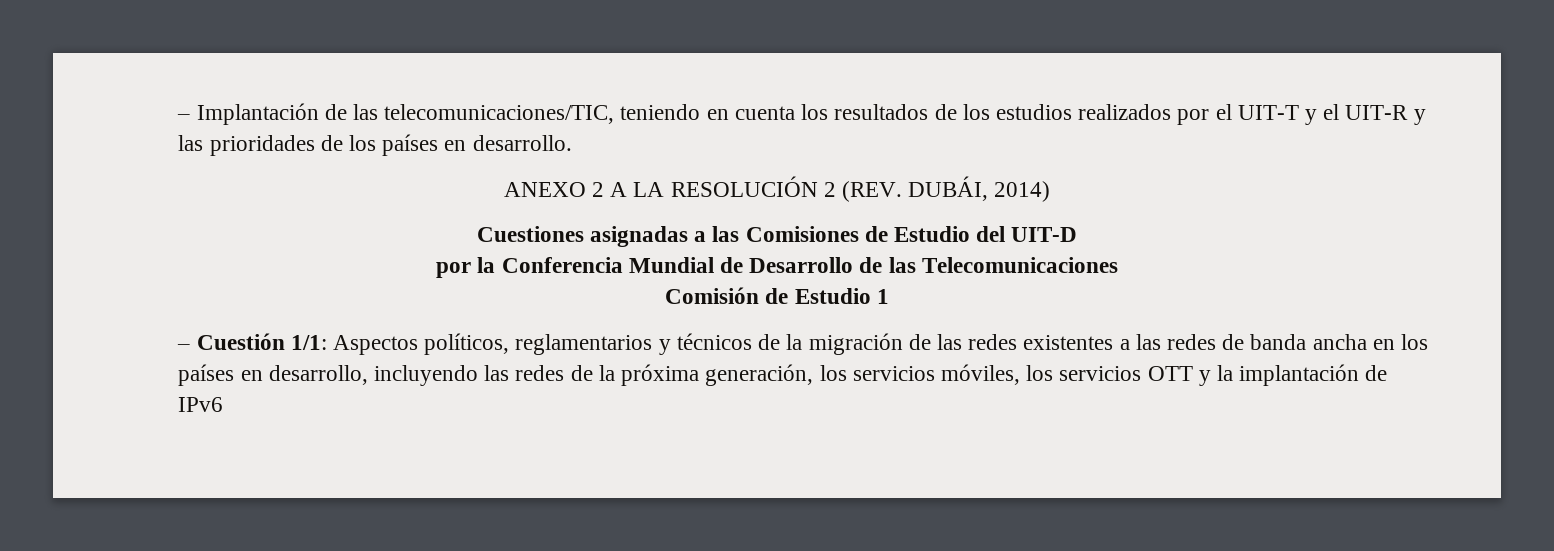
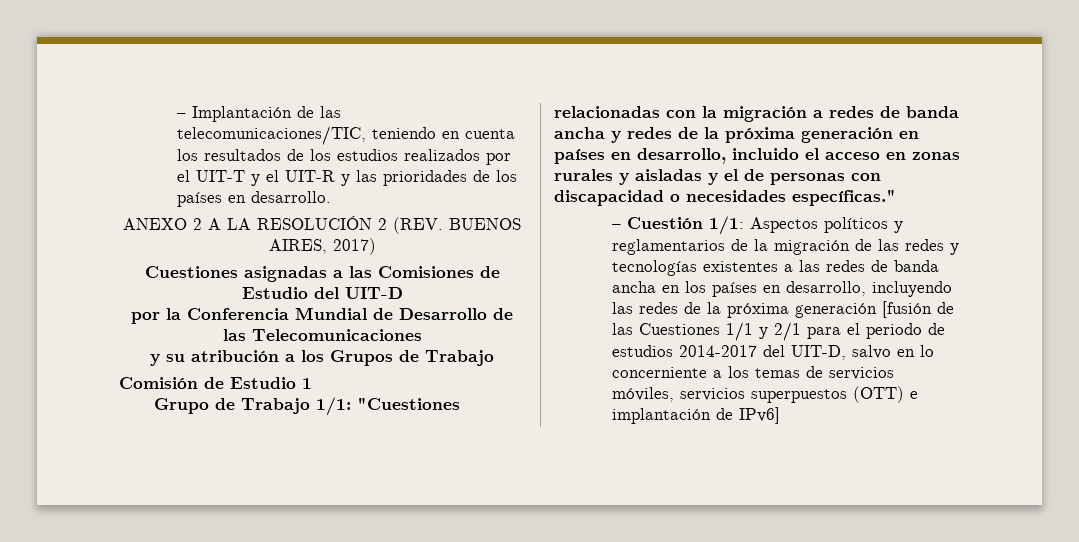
- ANEXO 2 A LA RESOLUCIÓN 2 (REV. DUBÁI, 2014)
+ ANEXO 2 A LA RESOLUCIÓN 2 (REV. BUENOS AIRES, 2017)
+ y su atribución a los Grupos de Trabajo
  Comisión de Estudio 1
+ Grupo de Trabajo 1/1: "Cuestiones relacionadas con la migración a redes de banda ancha y redes de la próxima generación en países en desarrollo, incluido el acceso en zonas rurales y aisladas y el de personas con discapacidad o necesidades específicas."
- – Cuestión 1/1: Aspectos políticos, reglamentarios y técnicos de la migración de las redes existentes a las redes de banda ancha en los países en desarrollo, incluyendo las redes de la próxima generación, los servicios móviles, los servicios OTT y la implantación de IPv6
+ – Cuestión 1/1: Aspectos políticos y reglamentarios de la migración de las redes y tecnologías existentes a las redes de banda ancha en los países en desarrollo, incluyendo las redes de la próxima generación [fusión de las Cuestiones 1/1 y 2/1 para el periodo de estudios 2014-2017 del UIT-D, salvo en lo concerniente a los temas de servicios móviles, servicios superpuestos (OTT) e implantación de IPv6]

